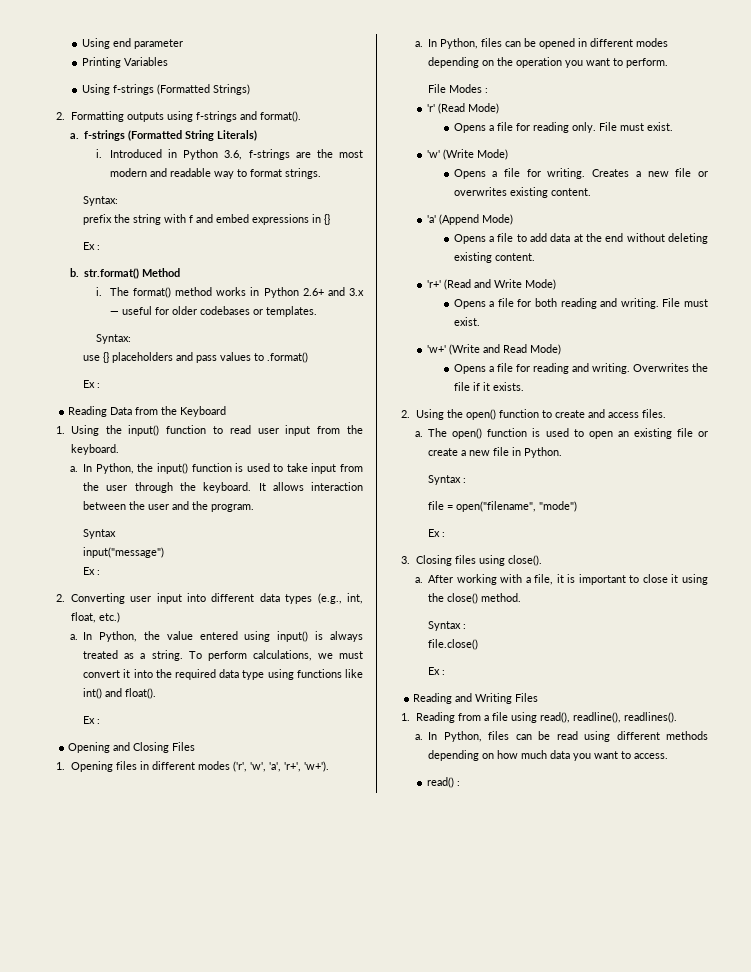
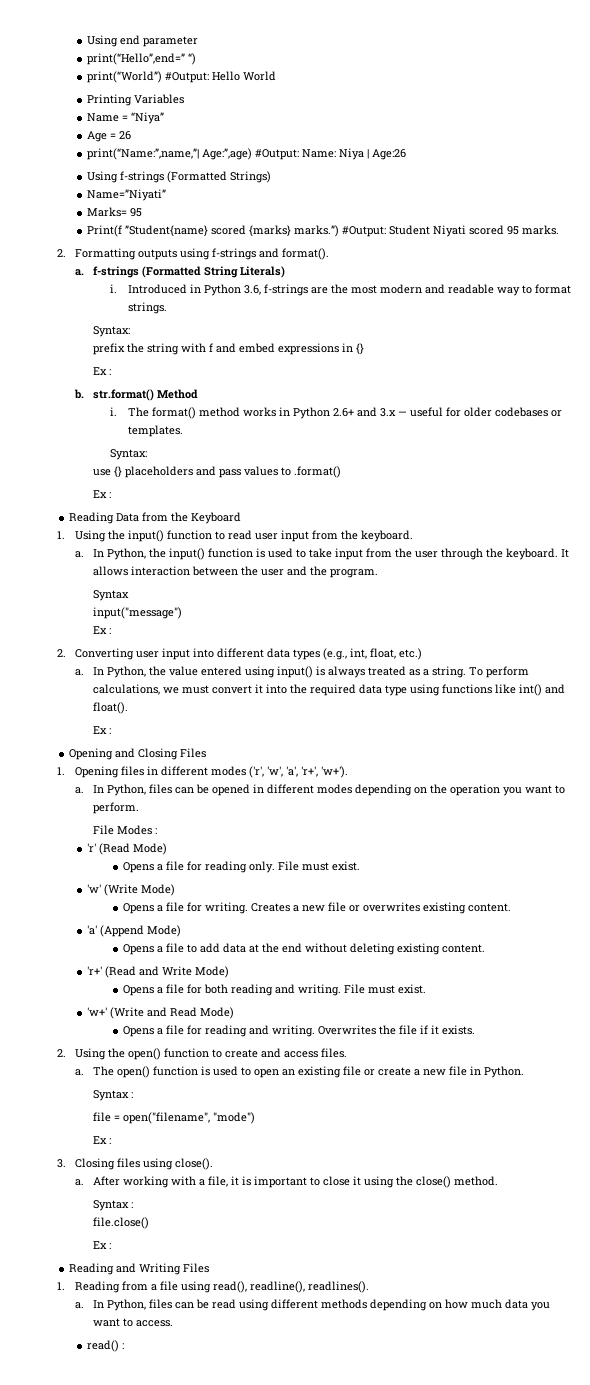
+ print(“Hello”,end=” “)
+ print(“World”) #Output: Hello World
  Printing Variables
+ Name = “Niya”
+ Age = 26
+ print(“Name:”,name,”| Age:”,age) #Output: Name: Niya | Age:26
  Using f-strings (Formatted Strings)
+ Name=”Niyati”
+ Marks= 95
+ Print(f ”Student{name} scored {marks} marks.”) #Output: Student Niyati scored 95 marks.

